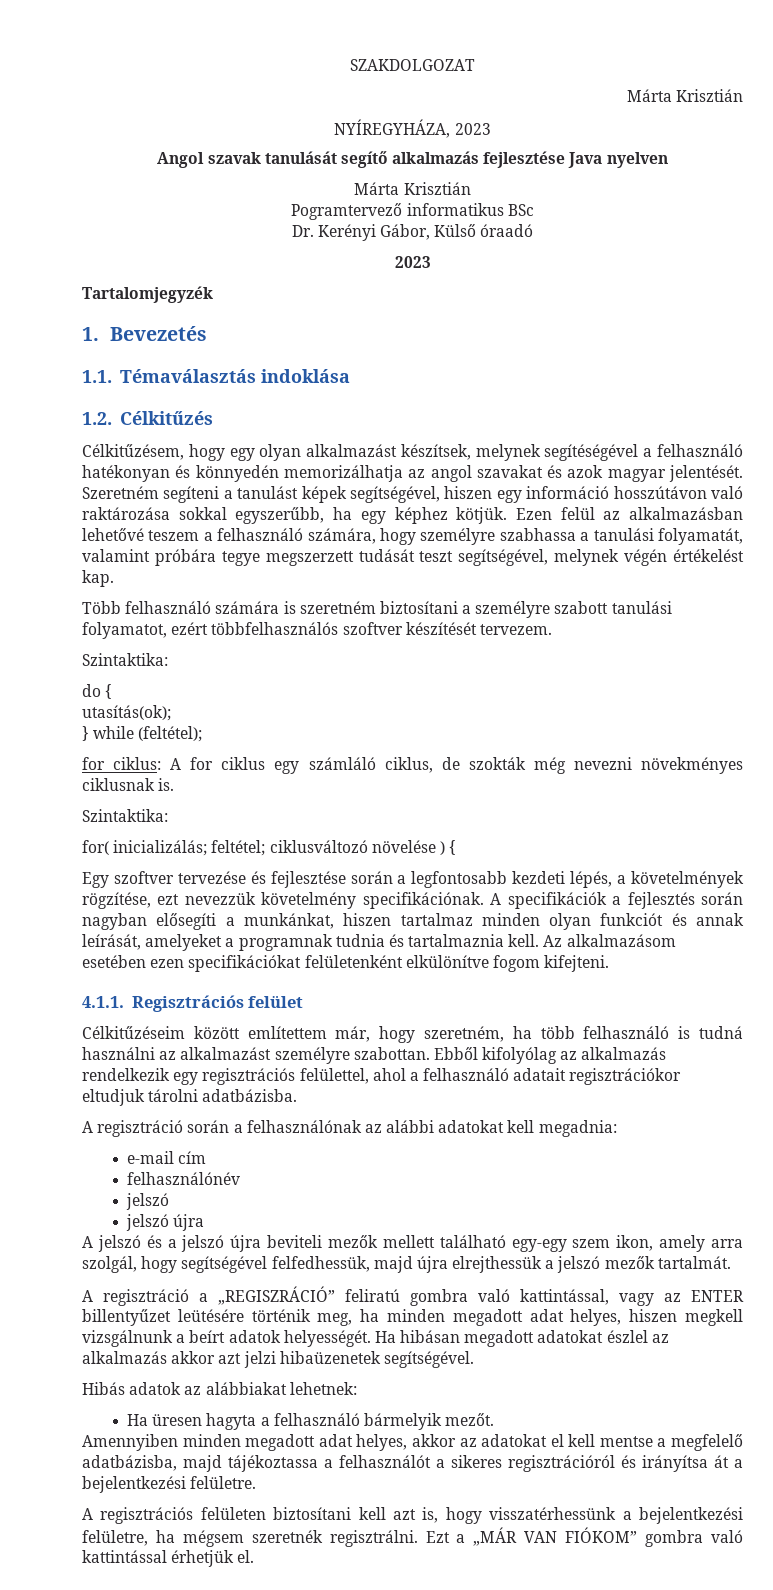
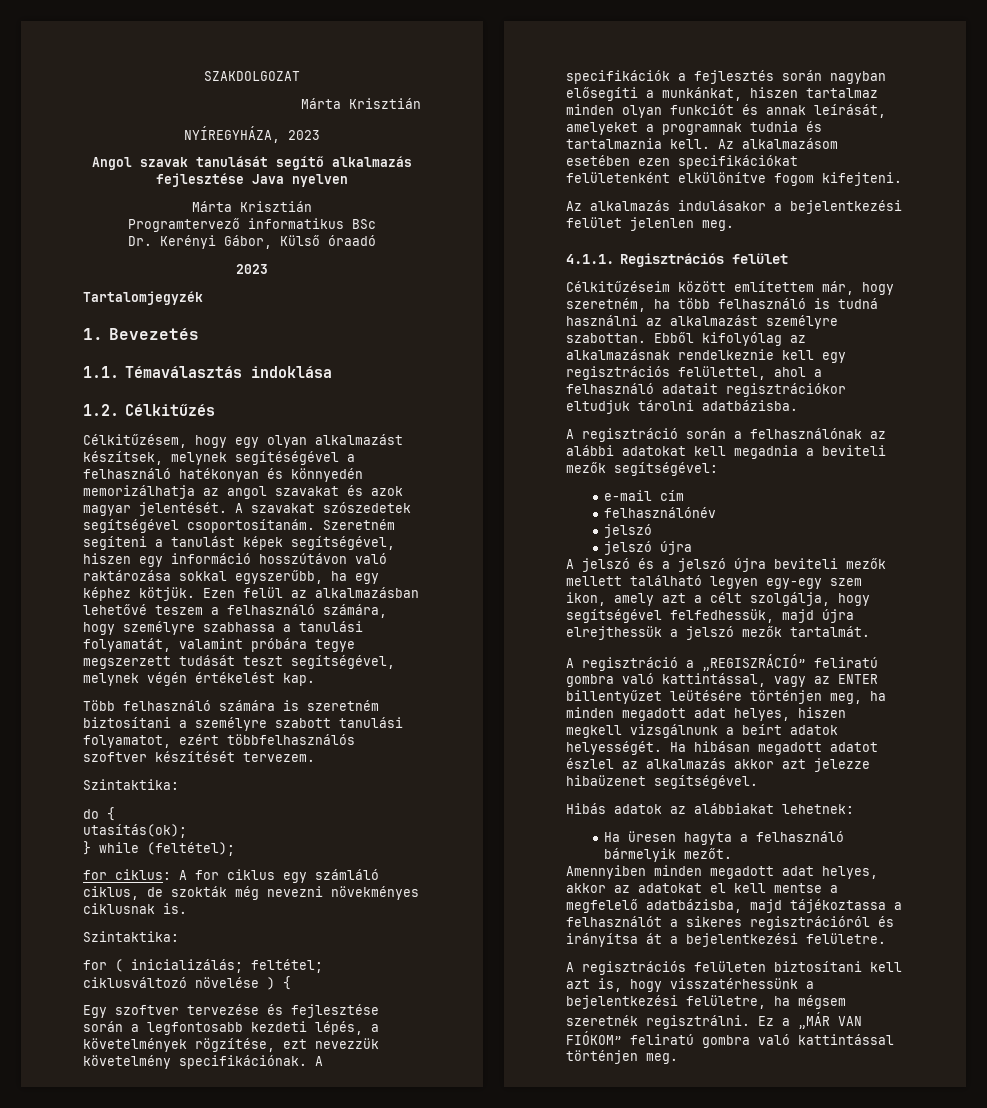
- Pogramtervező informatikus BSc
+ Programtervező informatikus BSc
+ A szavakat szószedetek segítségével csoportosítanám.
- for( inicializálás; feltétel; ciklusváltozó növelése ) {
+ for ( inicializálás; feltétel; ciklusváltozó növelése ) {
+ Az alkalmazás indulásakor a bejelentkezési felület jelenlen meg.
- Ebből kifolyólag az alkalmazás rendelkezik egy regisztrációs felülettel, ahol a felhasználó adatait regisztrációkor eltudjuk tárolni adatbázisba.
+ Ebből kifolyólag az alkalmazásnak rendelkeznie kell egy regisztrációs felülettel, ahol a felhasználó adatait regisztrációkor eltudjuk tárolni adatbázisba.
- A regisztráció során a felhasználónak az alábbi adatokat kell megadnia:
+ A regisztráció során a felhasználónak az alábbi adatokat kell megadnia a beviteli mezők segítségével:
- A jelszó és a jelszó újra beviteli mezők mellett található egy-egy szem ikon, amely arra szolgál, hogy segítségével felfedhessük, majd újra elrejthessük a jelszó mezők tartalmát.
+ A jelszó és a jelszó újra beviteli mezők mellett található legyen egy-egy szem ikon, amely azt a célt szolgálja, hogy segítségével felfedhessük, majd újra elrejthessük a jelszó mezők tartalmát.
- A regisztráció a „REGISZRÁCIÓ” feliratú gombra való kattintással, vagy az ENTER billentyűzet leütésére történik meg, ha minden megadott adat helyes, hiszen megkell vizsgálnunk a beírt adatok helyességét.
+ A regisztráció a „REGISZRÁCIÓ” feliratú gombra való kattintással, vagy az ENTER billentyűzet leütésére történjen meg, ha minden megadott adat helyes, hiszen megkell vizsgálnunk a beírt adatok helyességét.
- Ha hibásan megadott adatokat észlel az alkalmazás akkor azt jelzi hibaüzenetek segítségével.
+ Ha hibásan megadott adatot észlel az alkalmazás akkor azt jelezze hibaüzenet segítségével.
- Ezt a „MÁR VAN FIÓKOM” gombra való kattintással érhetjük el.
+ Ez a „MÁR VAN FIÓKOM” feliratú gombra való kattintással történjen meg.

